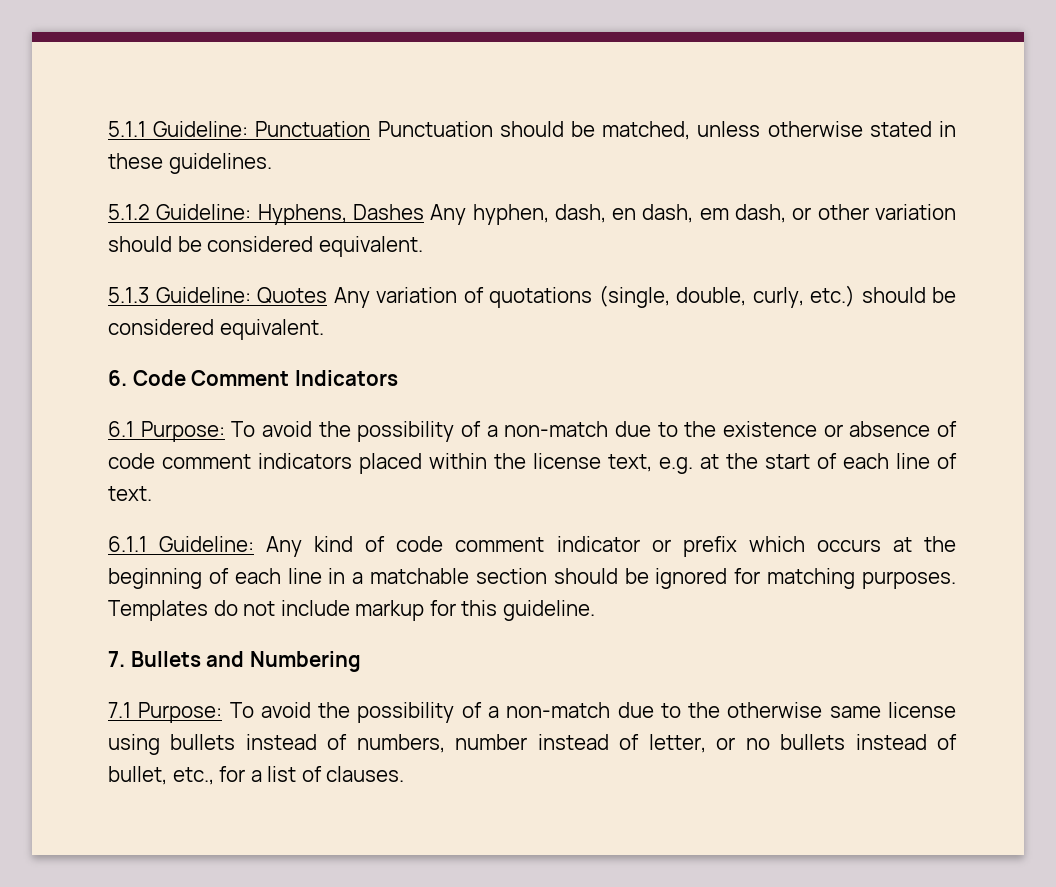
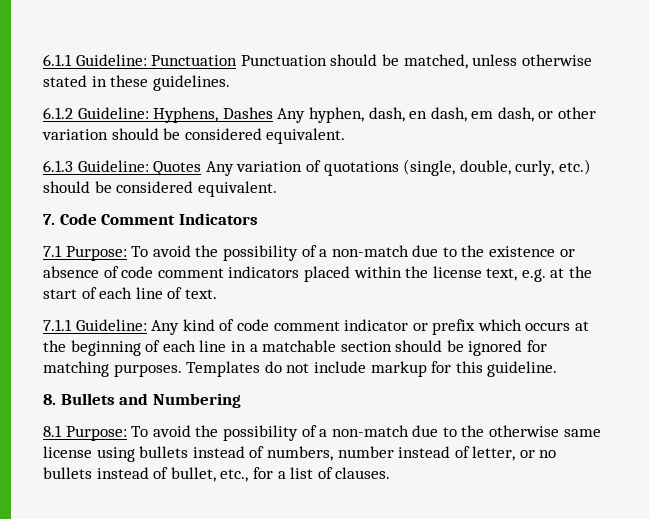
- 5.1.1 Guideline: Punctuation Punctuation should be matched, unless otherwise stated in these guidelines.
+ 6.1.1 Guideline: Punctuation Punctuation should be matched, unless otherwise stated in these guidelines.
- 5.1.2 Guideline: Hyphens, Dashes Any hyphen, dash, en dash, em dash, or other variation should be considered equivalent.
+ 6.1.2 Guideline: Hyphens, Dashes Any hyphen, dash, en dash, em dash, or other variation should be considered equivalent.
- 5.1.3 Guideline: Quotes Any variation of quotations (single, double, curly, etc.) should be considered equivalent.
+ 6.1.3 Guideline: Quotes Any variation of quotations (single, double, curly, etc.) should be considered equivalent.
- 6. Code Comment Indicators
+ 7. Code Comment Indicators
- 6.1 Purpose: To avoid the possibility of a non-match due to the existence or absence of code comment indicators placed within the license text, e.g. at the start of each line of text.
+ 7.1 Purpose: To avoid the possibility of a non-match due to the existence or absence of code comment indicators placed within the license text, e.g. at the start of each line of text.
- 6.1.1 Guideline: Any kind of code comment indicator or prefix which occurs at the beginning of each line in a matchable section should be ignored for matching purposes.
+ 7.1.1 Guideline: Any kind of code comment indicator or prefix which occurs at the beginning of each line in a matchable section should be ignored for matching purposes.
- 7. Bullets and Numbering
+ 8. Bullets and Numbering
- 7.1 Purpose: To avoid the possibility of a non-match due to the otherwise same license using bullets instead of numbers, number instead of letter, or no bullets instead of bullet, etc., for a list of clauses.
+ 8.1 Purpose: To avoid the possibility of a non-match due to the otherwise same license using bullets instead of numbers, number instead of letter, or no bullets instead of bullet, etc., for a list of clauses.

